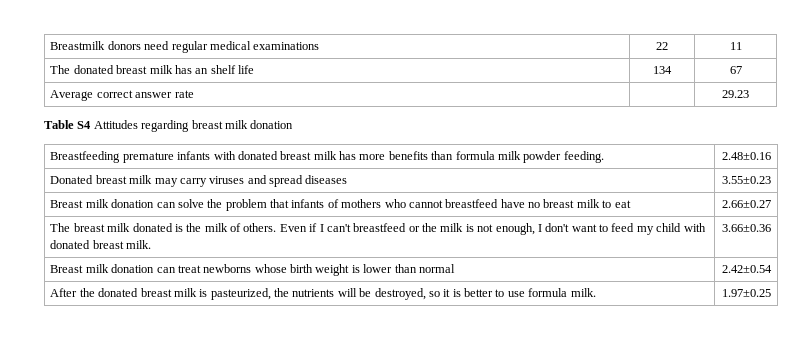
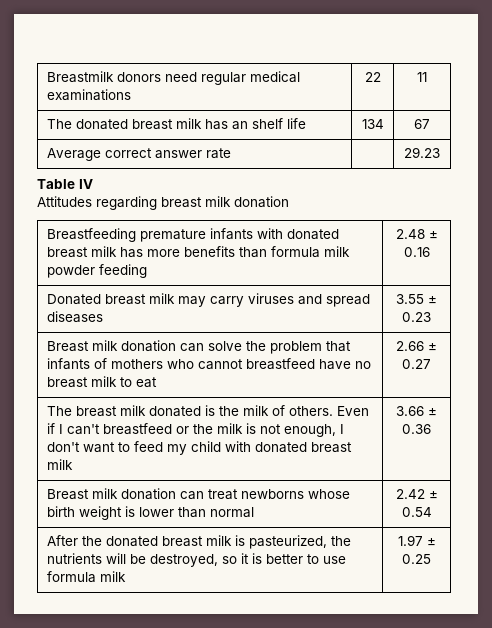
- Table S4 Attitudes regarding breast milk donation
+ Table IV
+ Attitudes regarding breast milk donation
- Breastfeeding premature infants with donated breast milk has more benefits than formula milk powder feeding. | 2.48±0.16
+ Breastfeeding premature infants with donated breast milk has more benefits than formula milk powder feeding | 2.48 ± 0.16
- Donated breast milk may carry viruses and spread diseases | 3.55±0.23
+ Donated breast milk may carry viruses and spread diseases | 3.55 ± 0.23
- Breast milk donation can solve the problem that infants of mothers who cannot breastfeed have no breast milk to eat | 2.66±0.27
+ Breast milk donation can solve the problem that infants of mothers who cannot breastfeed have no breast milk to eat | 2.66 ± 0.27
- The breast milk donated is the milk of others. Even if I can't breastfeed or the milk is not enough, I don't want to feed my child with donated breast milk. | 3.66±0.36
+ The breast milk donated is the milk of others. Even if I can't breastfeed or the milk is not enough, I don't want to feed my child with donated breast milk | 3.66 ± 0.36
- Breast milk donation can treat newborns whose birth weight is lower than normal | 2.42±0.54
+ Breast milk donation can treat newborns whose birth weight is lower than normal | 2.42 ± 0.54
- After the donated breast milk is pasteurized, the nutrients will be destroyed, so it is better to use formula milk. | 1.97±0.25
+ After the donated breast milk is pasteurized, the nutrients will be destroyed, so it is better to use formula milk | 1.97 ± 0.25

